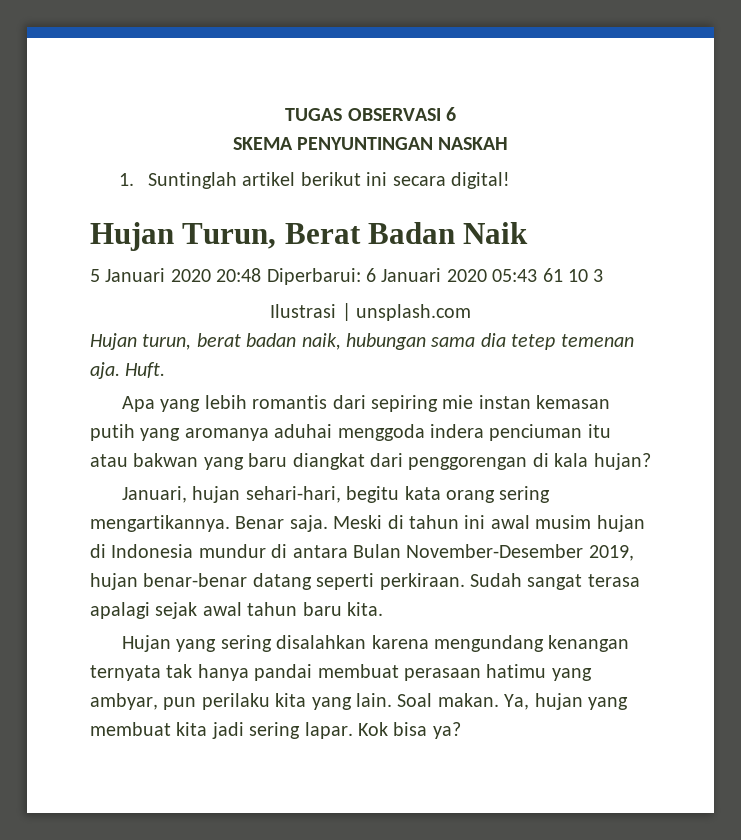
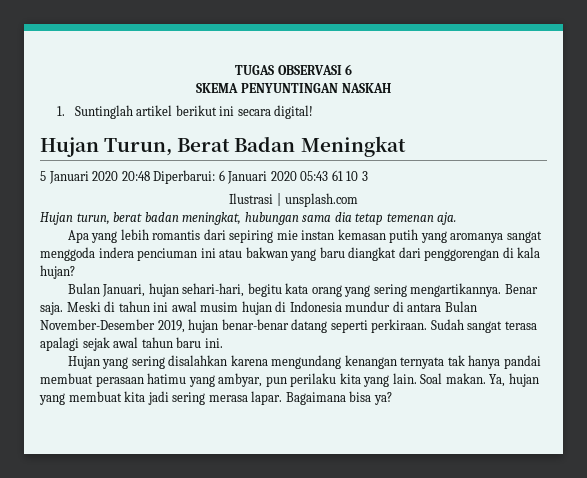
- Hujan Turun, Berat Badan Naik
+ Hujan Turun, Berat Badan Meningkat
- Hujan turun, berat badan naik, hubungan sama dia tetep temenan aja. Huft.
+ Hujan turun, berat badan meningkat, hubungan sama dia tetap temenan aja.
- Apa yang lebih romantis dari sepiring mie instan kemasan putih yang aromanya aduhai menggoda indera penciuman itu atau bakwan yang baru diangkat dari penggorengan di kala hujan?
+ Apa yang lebih romantis dari sepiring mie instan kemasan putih yang aromanya sangat menggoda indera penciuman ini atau bakwan yang baru diangkat dari penggorengan di kala hujan?
- Januari, hujan sehari-hari, begitu kata orang sering mengartikannya.
+ Bulan Januari, hujan sehari-hari, begitu kata orang yang sering mengartikannya.
- Sudah sangat terasa apalagi sejak awal tahun baru kita.
+ Sudah sangat terasa apalagi sejak awal tahun baru ini.
- Ya, hujan yang membuat kita jadi sering lapar. Kok bisa ya?
+ Ya, hujan yang membuat kita jadi sering merasa lapar. Bagaimana bisa ya?

